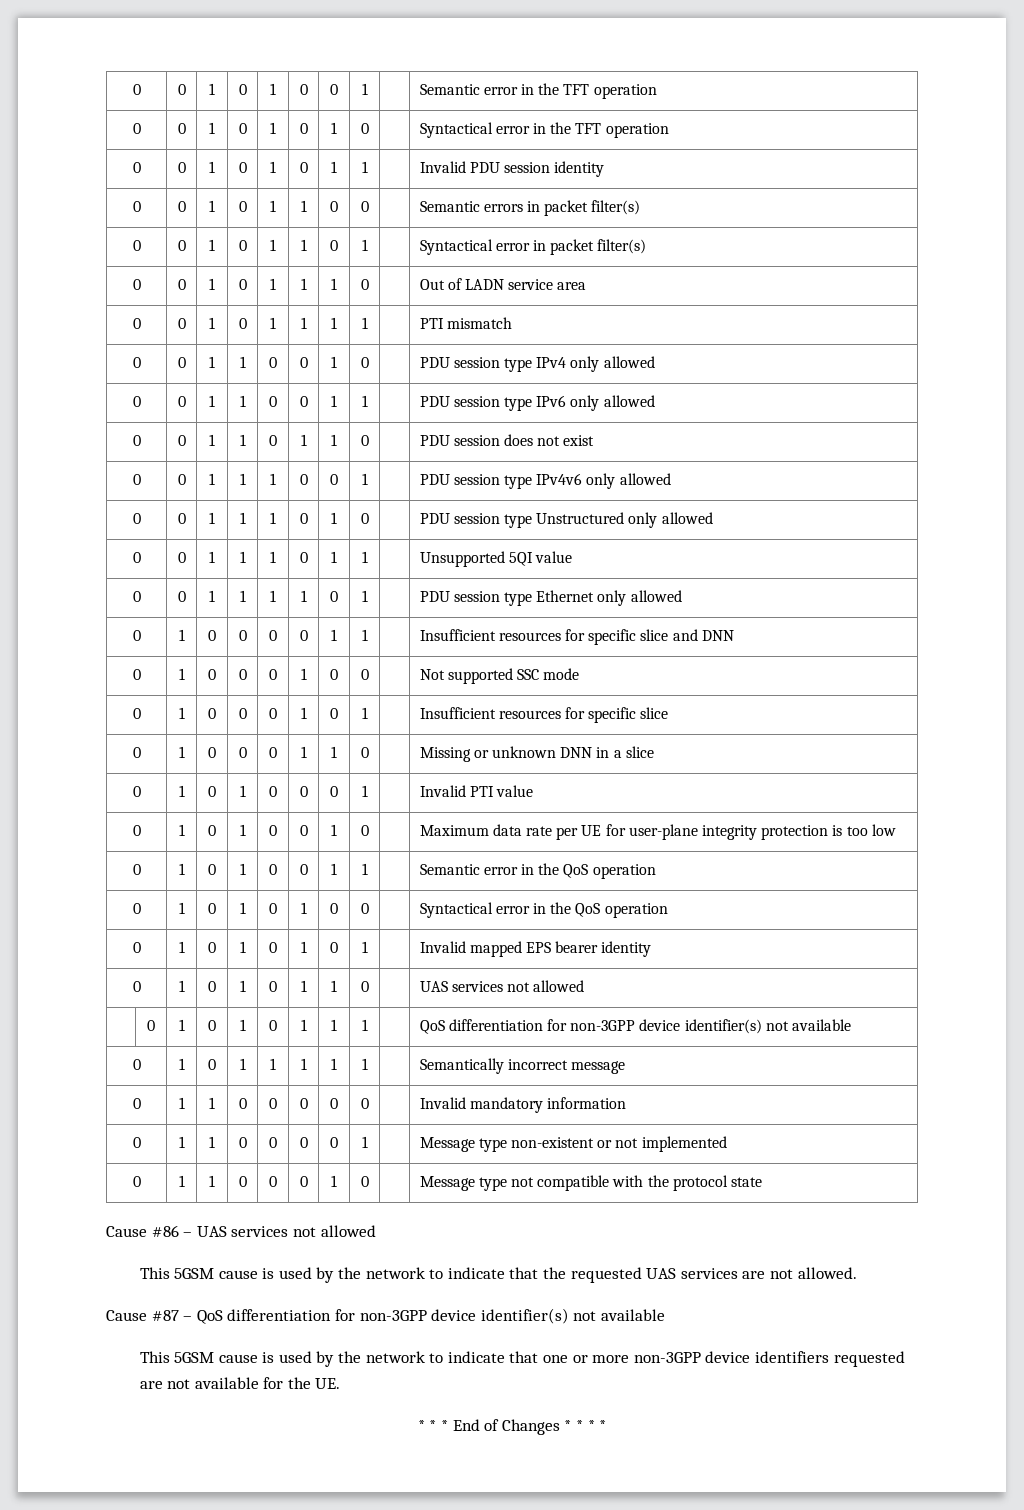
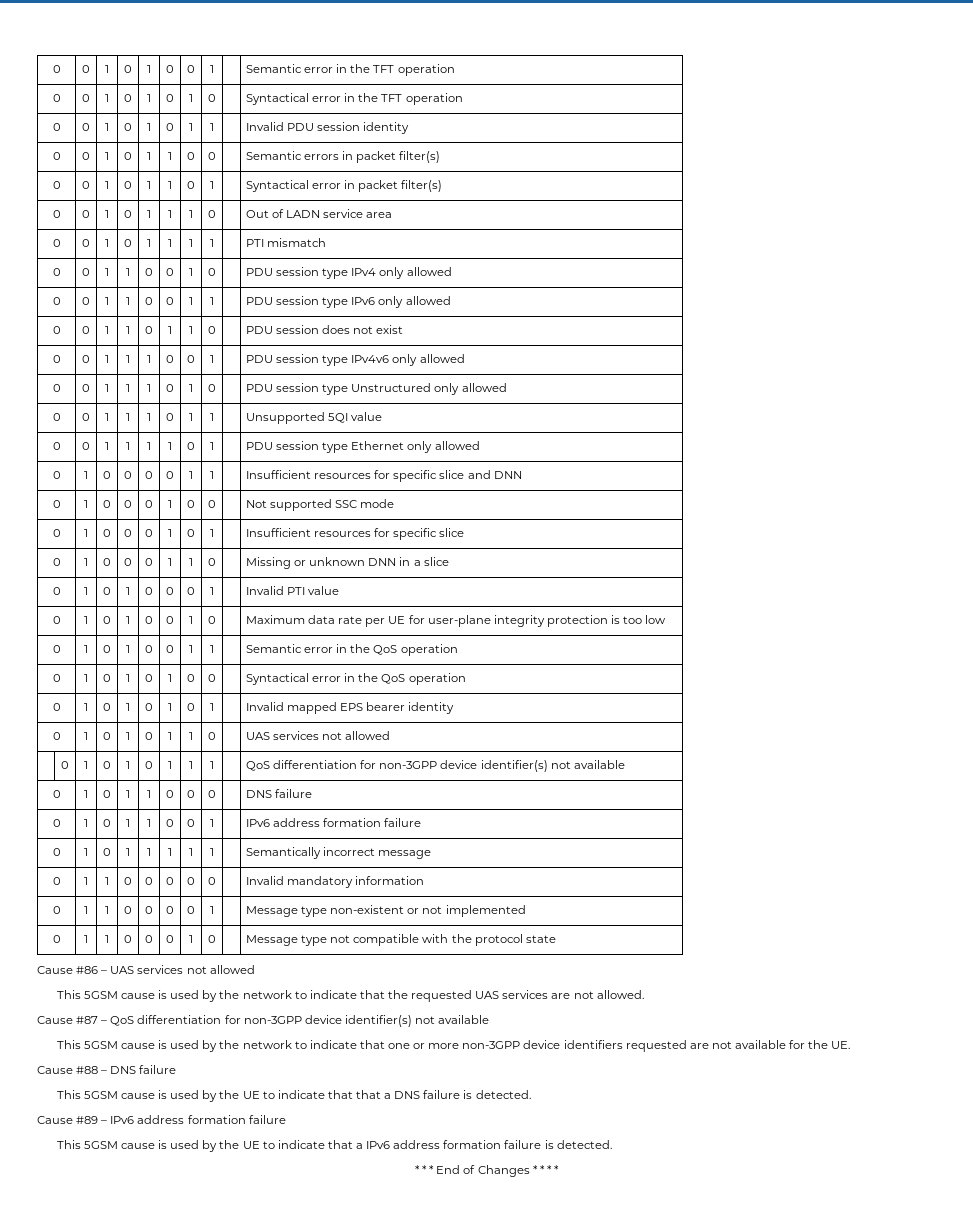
+ 0 | 1 | 0 | 1 | 1 | 0 | 0 | 0 | | DNS failure
+ 0 | 1 | 0 | 1 | 1 | 0 | 0 | 1 | | IPv6 address formation failure
+ Cause #88 – DNS failure
+ This 5GSM cause is used by the UE to indicate that that a DNS failure is detected.
+ Cause #89 – IPv6 address formation failure
+ This 5GSM cause is used by the UE to indicate that a IPv6 address formation failure is detected.

